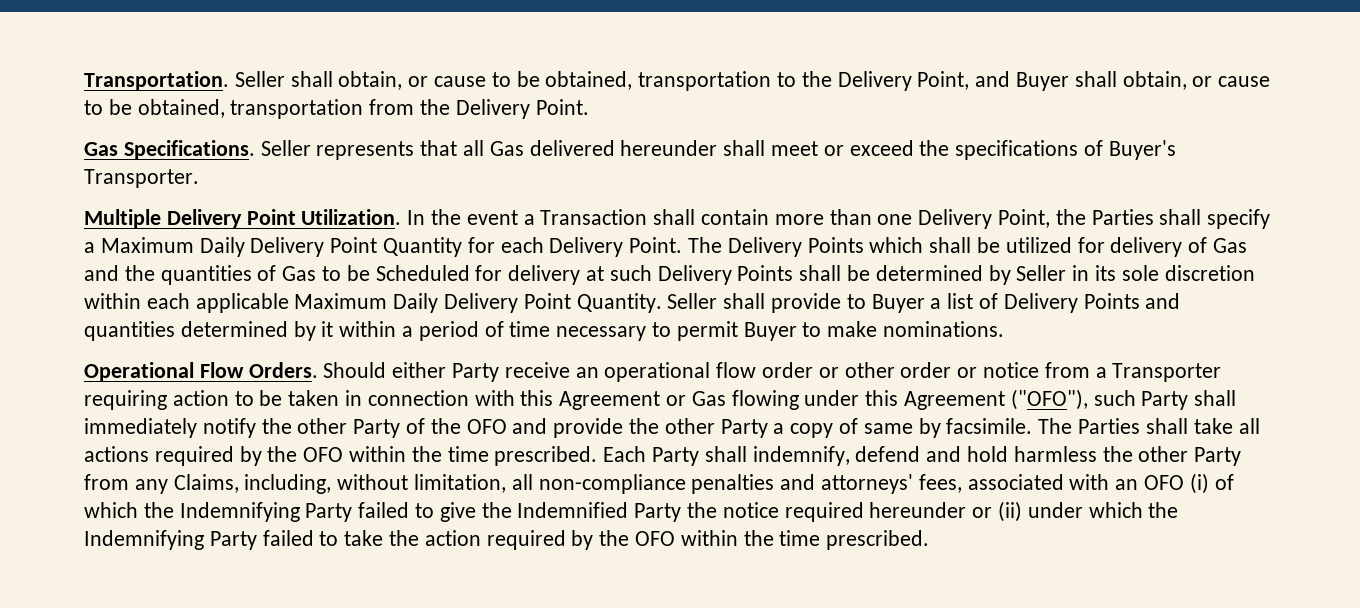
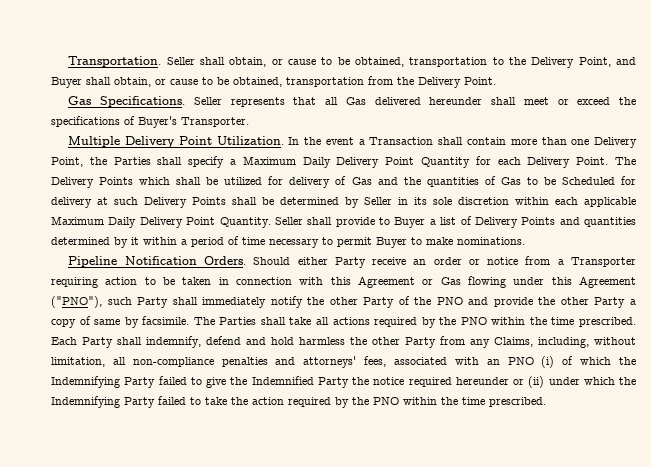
- Operational Flow Orders.
+ Pipeline Notification Orders.
- Should either Party receive an operational flow order or other order or notice from a Transporter requiring action to be taken in connection with this Agreement or Gas flowing under this Agreement ("OFO"), such Party shall immediately notify the other Party of the OFO and provide the other Party a copy of same by facsimile.
+ Should either Party receive an order or notice from a Transporter requiring action to be taken in connection with this Agreement or Gas flowing under this Agreement ("PNO"), such Party shall immediately notify the other Party of the PNO and provide the other Party a copy of same by facsimile.
- The Parties shall take all actions required by the OFO within the time prescribed.
+ The Parties shall take all actions required by the PNO within the time prescribed.
- Each Party shall indemnify, defend and hold harmless the other Party from any Claims, including, without limitation, all non-compliance penalties and attorneys' fees, associated with an OFO (i) of which the Indemnifying Party failed to give the Indemnified Party the notice required hereunder or (ii) under which the Indemnifying Party failed to take the action required by the OFO within the time prescribed.
+ Each Party shall indemnify, defend and hold harmless the other Party from any Claims, including, without limitation, all non-compliance penalties and attorneys' fees, associated with an PNO (i) of which the Indemnifying Party failed to give the Indemnified Party the notice required hereunder or (ii) under which the Indemnifying Party failed to take the action required by the PNO within the time prescribed.

